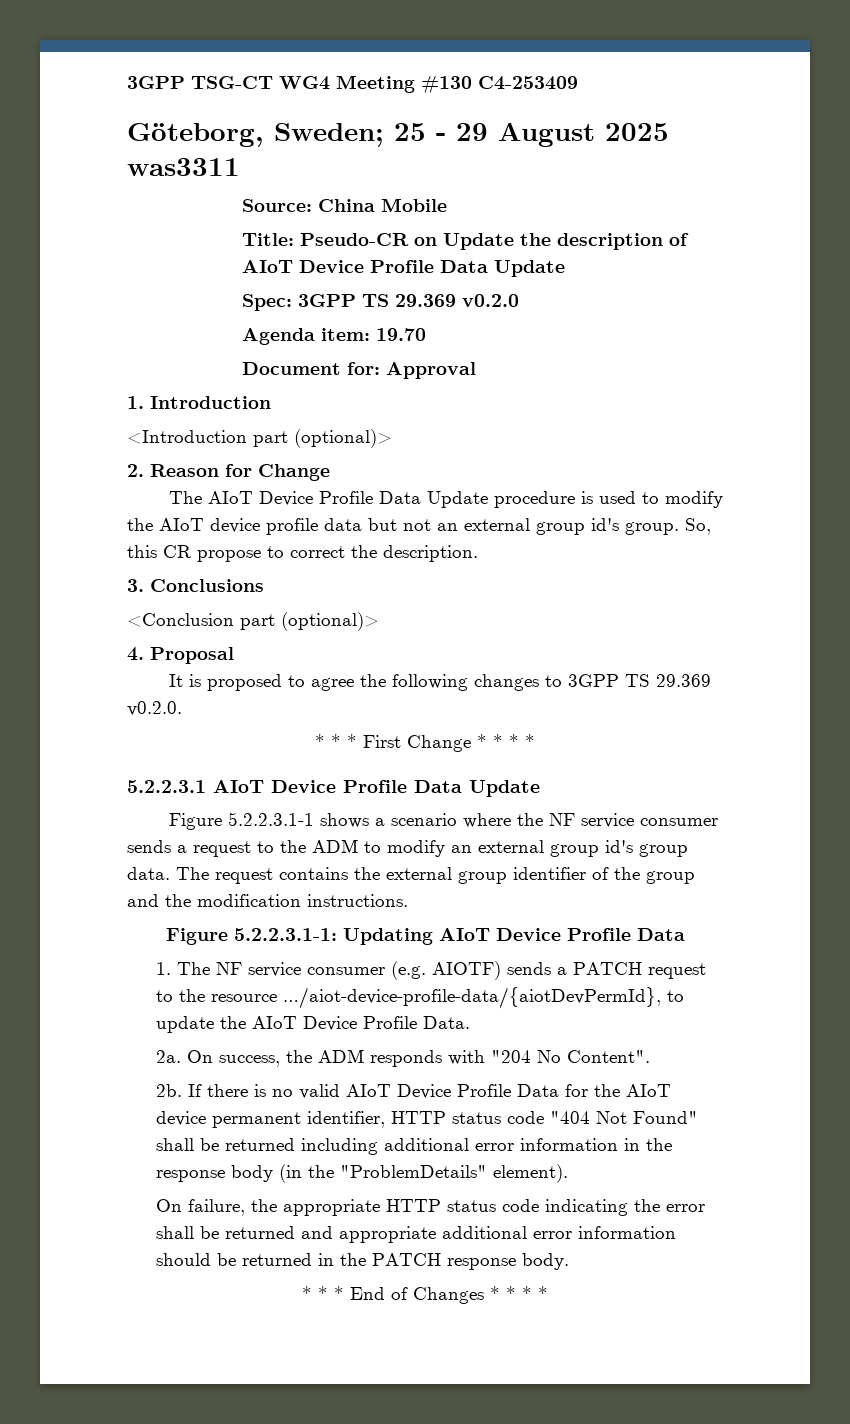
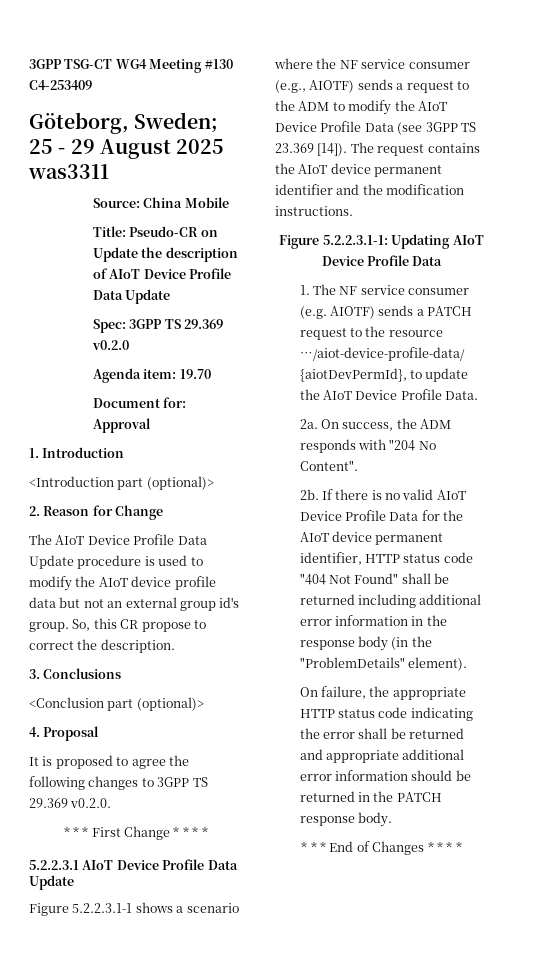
- Figure 5.2.2.3.1-1 shows a scenario where the NF service consumer sends a request to the ADM to modify an external group id's group data. The request contains the external group identifier of the group and the modification instructions.
+ Figure 5.2.2.3.1-1 shows a scenario where the NF service consumer (e.g., AIOTF) sends a request to the ADM to modify the AIoT Device Profile Data (see 3GPP TS 23.369 [14]). The request contains the AIoT device permanent identifier and the modification instructions.

